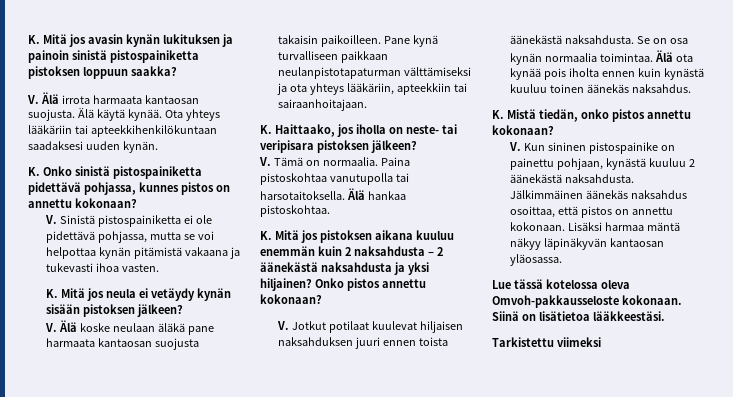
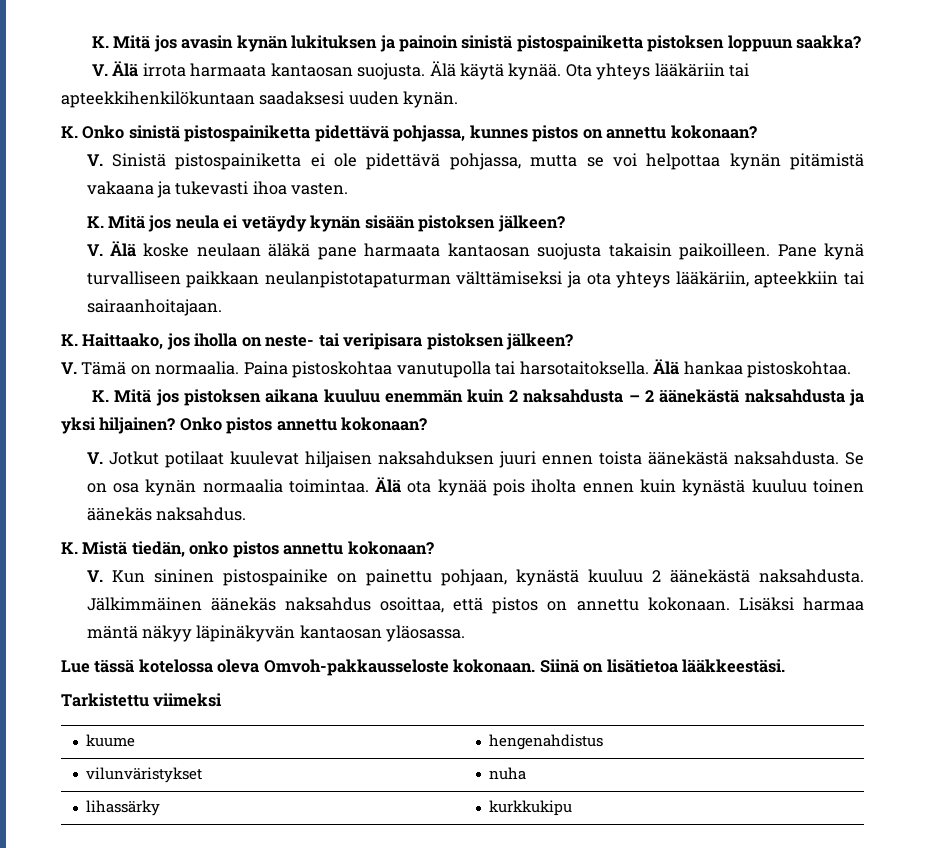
+ kuume | hengenahdistus
+ vilunväristykset | nuha
+ lihassärky | kurkkukipu

